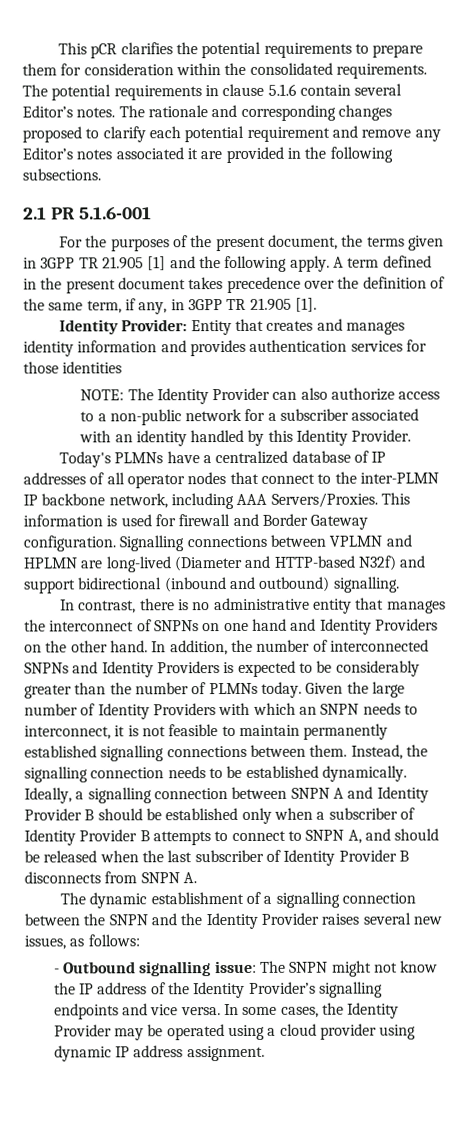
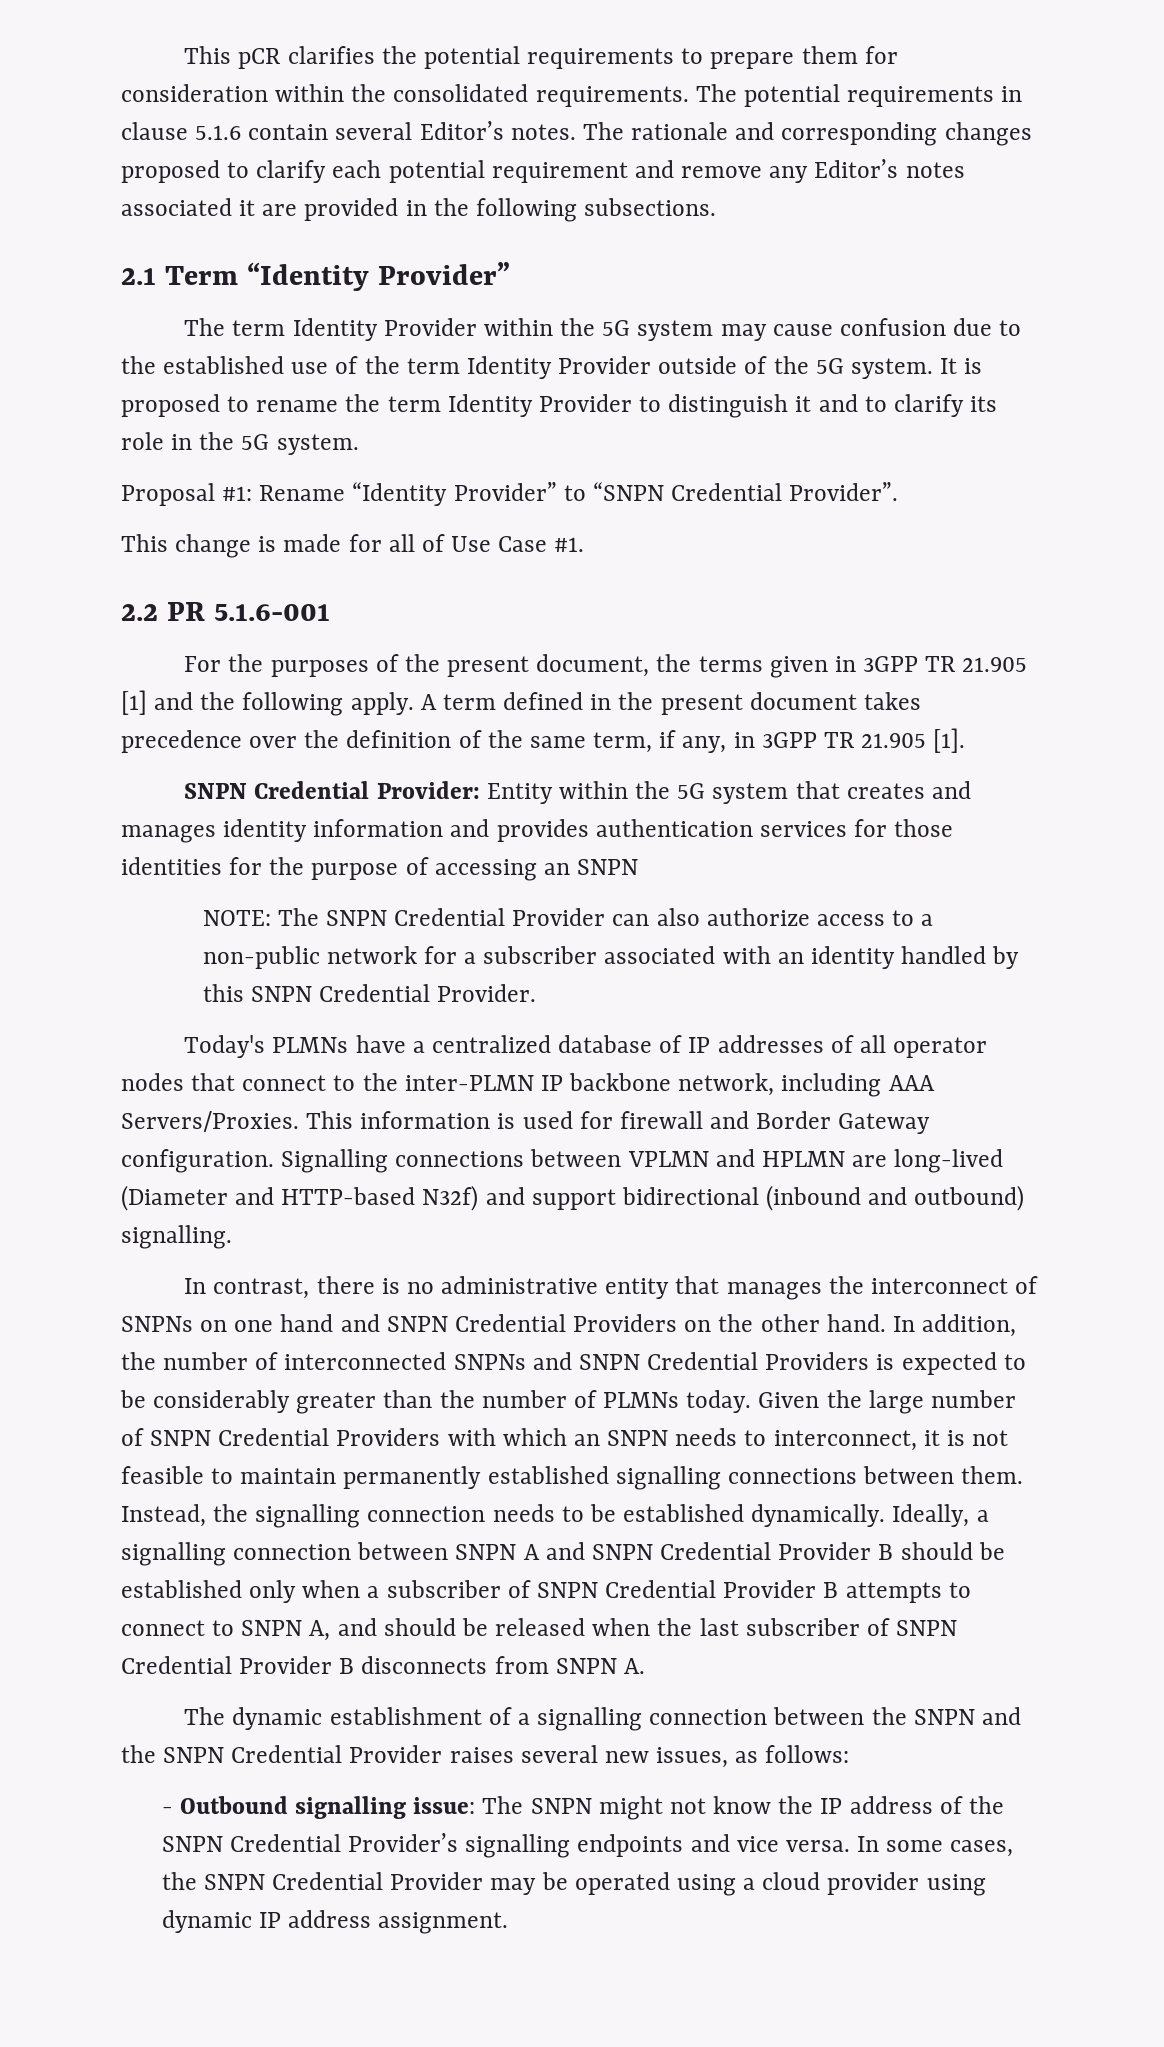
- 2.1 PR 5.1.6-001
+ 2.1 Term “Identity Provider”
+ The term Identity Provider within the 5G system may cause confusion due to the established use of the term Identity Provider outside of the 5G system. It is proposed to rename the term Identity Provider to distinguish it and to clarify its role in the 5G system.
+ Proposal #1: Rename “Identity Provider” to “SNPN Credential Provider”.
+ This change is made for all of Use Case #1.
+ 2.2 PR 5.1.6-001
- Identity Provider: Entity that creates and manages identity information and provides authentication services for those identities
+ SNPN Credential Provider: Entity within the 5G system that creates and manages identity information and provides authentication services for those identities for the purpose of accessing an SNPN
- NOTE: The Identity Provider can also authorize access to a non-public network for a subscriber associated with an identity handled by this Identity Provider.
+ NOTE: The SNPN Credential Provider can also authorize access to a non-public network for a subscriber associated with an identity handled by this SNPN Credential Provider.
- In contrast, there is no administrative entity that manages the interconnect of SNPNs on one hand and Identity Providers on the other hand.
+ In contrast, there is no administrative entity that manages the interconnect of SNPNs on one hand and SNPN Credential Providers on the other hand.
- In addition, the number of interconnected SNPNs and Identity Providers is expected to be considerably greater than the number of PLMNs today.
+ In addition, the number of interconnected SNPNs and SNPN Credential Providers is expected to be considerably greater than the number of PLMNs today.
- Given the large number of Identity Providers with which an SNPN needs to interconnect, it is not feasible to maintain permanently established signalling connections between them.
+ Given the large number of SNPN Credential Providers with which an SNPN needs to interconnect, it is not feasible to maintain permanently established signalling connections between them.
- Ideally, a signalling connection between SNPN A and Identity Provider B should be established only when a subscriber of Identity Provider B attempts to connect to SNPN A, and should be released when the last subscriber of Identity Provider B disconnects from SNPN A.
+ Ideally, a signalling connection between SNPN A and SNPN Credential Provider B should be established only when a subscriber of SNPN Credential Provider B attempts to connect to SNPN A, and should be released when the last subscriber of SNPN Credential Provider B disconnects from SNPN A.
- The dynamic establishment of a signalling connection between the SNPN and the Identity Provider raises several new issues, as follows:
+ The dynamic establishment of a signalling connection between the SNPN and the SNPN Credential Provider raises several new issues, as follows:
- - Outbound signalling issue: The SNPN might not know the IP address of the Identity Provider’s signalling endpoints and vice versa.
+ - Outbound signalling issue: The SNPN might not know the IP address of the SNPN Credential Provider’s signalling endpoints and vice versa.
- In some cases, the Identity Provider may be operated using a cloud provider using dynamic IP address assignment.
+ In some cases, the SNPN Credential Provider may be operated using a cloud provider using dynamic IP address assignment.

